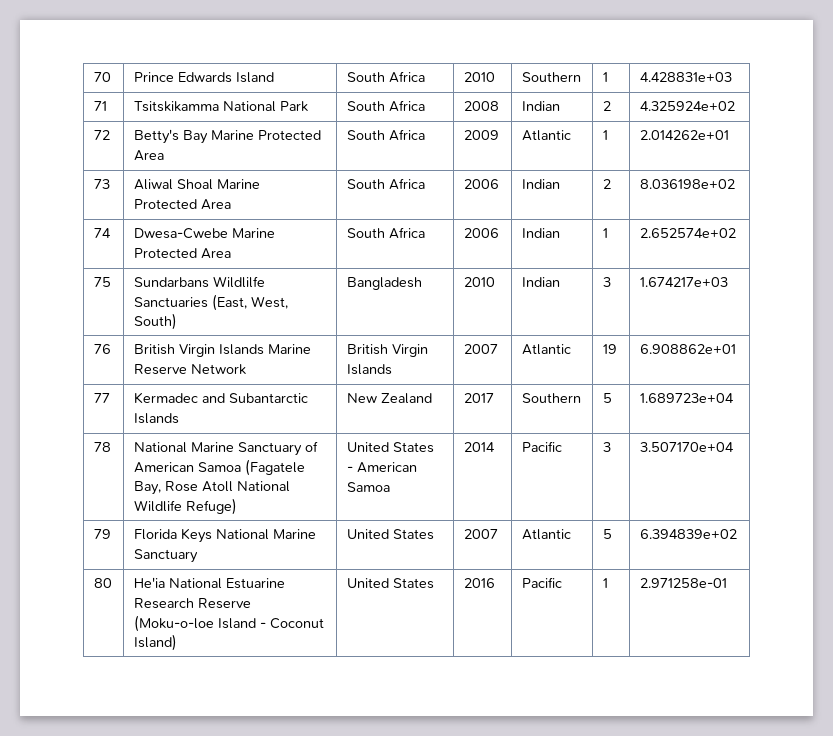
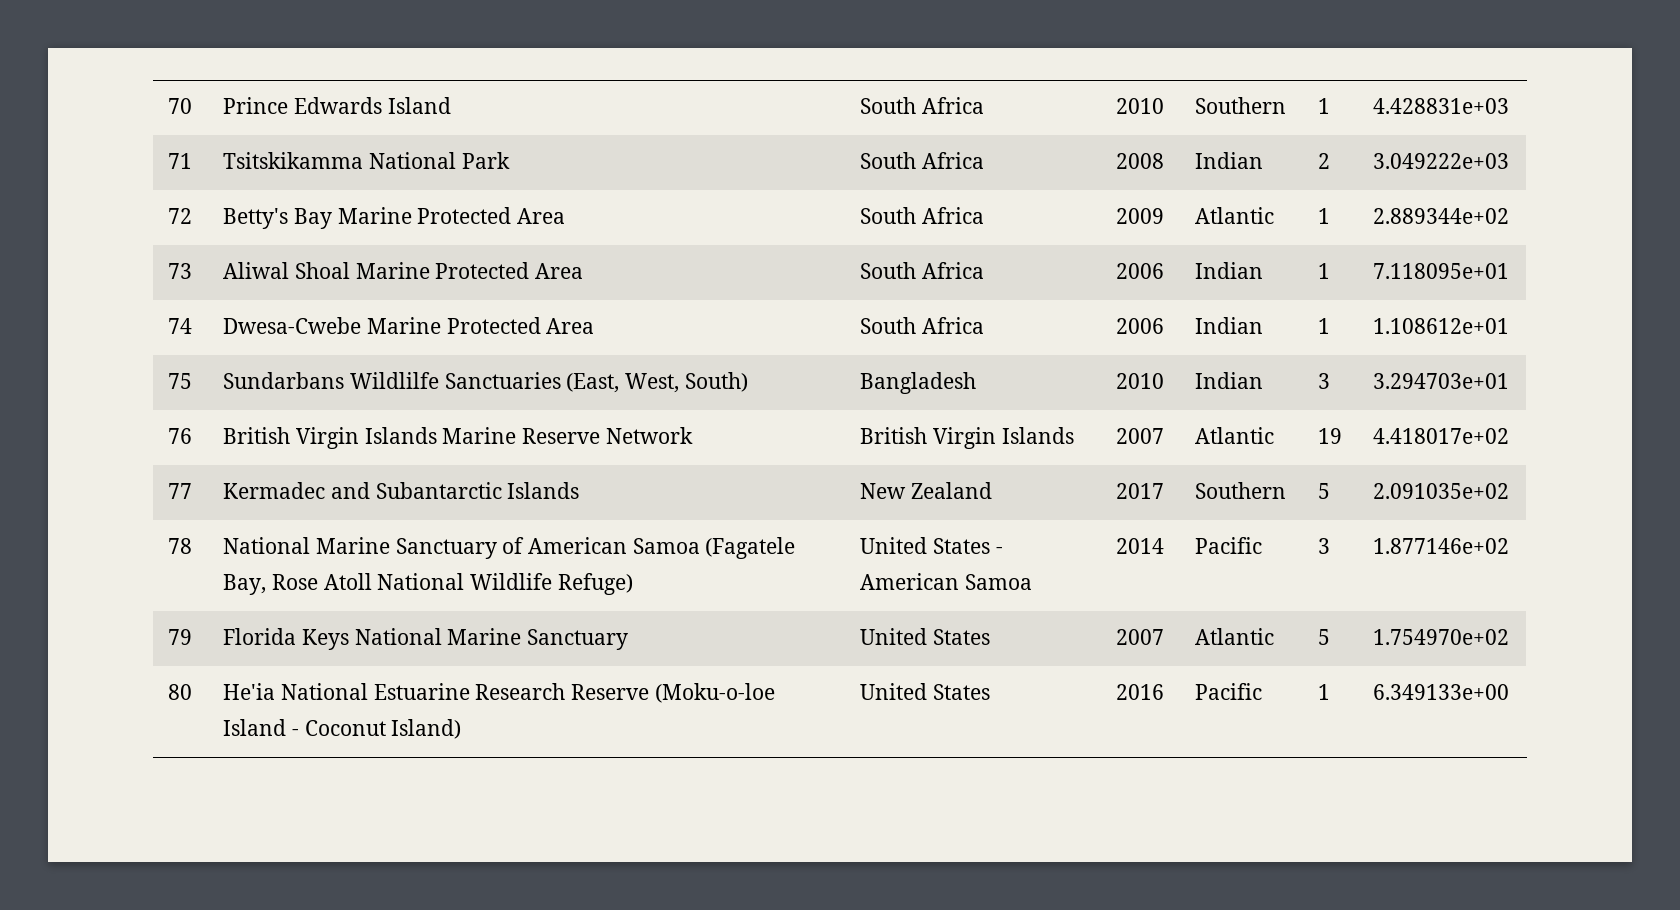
- 71 | Tsitskikamma National Park | South Africa | 2008 | Indian | 2 | 4.325924e+02
+ 71 | Tsitskikamma National Park | South Africa | 2008 | Indian | 2 | 3.049222e+03
- 72 | Betty's Bay Marine Protected Area | South Africa | 2009 | Atlantic | 1 | 2.014262e+01
+ 72 | Betty's Bay Marine Protected Area | South Africa | 2009 | Atlantic | 1 | 2.889344e+02
- 73 | Aliwal Shoal Marine Protected Area | South Africa | 2006 | Indian | 2 | 8.036198e+02
+ 73 | Aliwal Shoal Marine Protected Area | South Africa | 2006 | Indian | 1 | 7.118095e+01
- 74 | Dwesa-Cwebe Marine Protected Area | South Africa | 2006 | Indian | 1 | 2.652574e+02
+ 74 | Dwesa-Cwebe Marine Protected Area | South Africa | 2006 | Indian | 1 | 1.108612e+01
- 75 | Sundarbans Wildlilfe Sanctuaries (East, West, South) | Bangladesh | 2010 | Indian | 3 | 1.674217e+03
+ 75 | Sundarbans Wildlilfe Sanctuaries (East, West, South) | Bangladesh | 2010 | Indian | 3 | 3.294703e+01
- 76 | British Virgin Islands Marine Reserve Network | British Virgin Islands | 2007 | Atlantic | 19 | 6.908862e+01
+ 76 | British Virgin Islands Marine Reserve Network | British Virgin Islands | 2007 | Atlantic | 19 | 4.418017e+02
- 77 | Kermadec and Subantarctic Islands | New Zealand | 2017 | Southern | 5 | 1.689723e+04
+ 77 | Kermadec and Subantarctic Islands | New Zealand | 2017 | Southern | 5 | 2.091035e+02
- 78 | National Marine Sanctuary of American Samoa (Fagatele Bay, Rose Atoll National Wildlife Refuge) | United States - American Samoa | 2014 | Pacific | 3 | 3.507170e+04
+ 78 | National Marine Sanctuary of American Samoa (Fagatele Bay, Rose Atoll National Wildlife Refuge) | United States - American Samoa | 2014 | Pacific | 3 | 1.877146e+02
- 79 | Florida Keys National Marine Sanctuary | United States | 2007 | Atlantic | 5 | 6.394839e+02
+ 79 | Florida Keys National Marine Sanctuary | United States | 2007 | Atlantic | 5 | 1.754970e+02
- 80 | He'ia National Estuarine Research Reserve (Moku-o-loe Island - Coconut Island) | United States | 2016 | Pacific | 1 | 2.971258e-01
+ 80 | He'ia National Estuarine Research Reserve (Moku-o-loe Island - Coconut Island) | United States | 2016 | Pacific | 1 | 6.349133e+00

